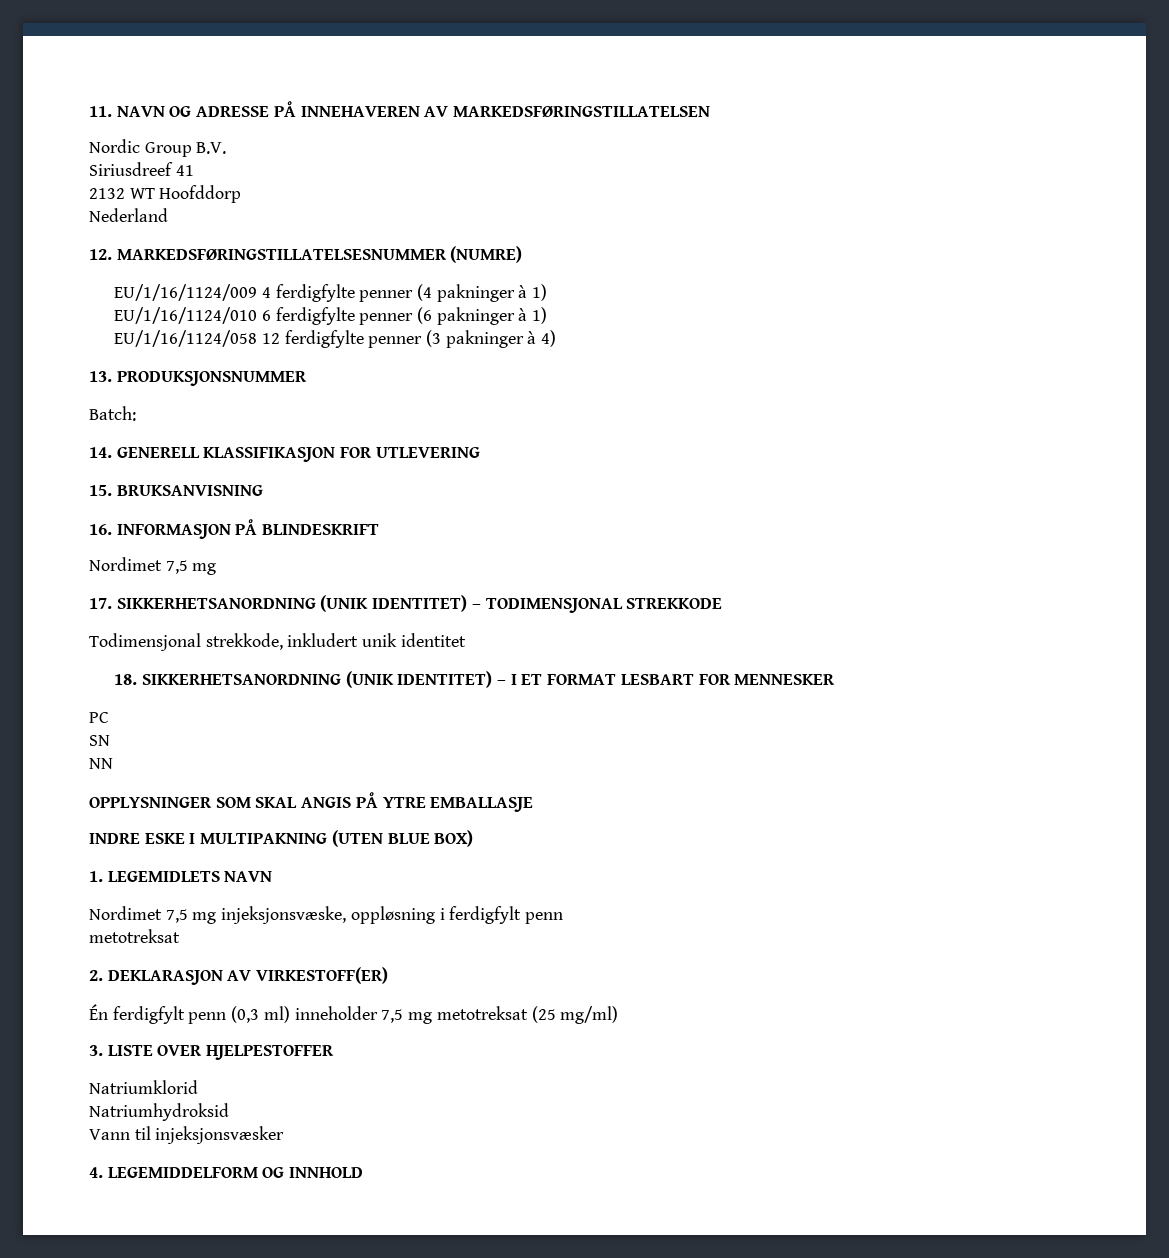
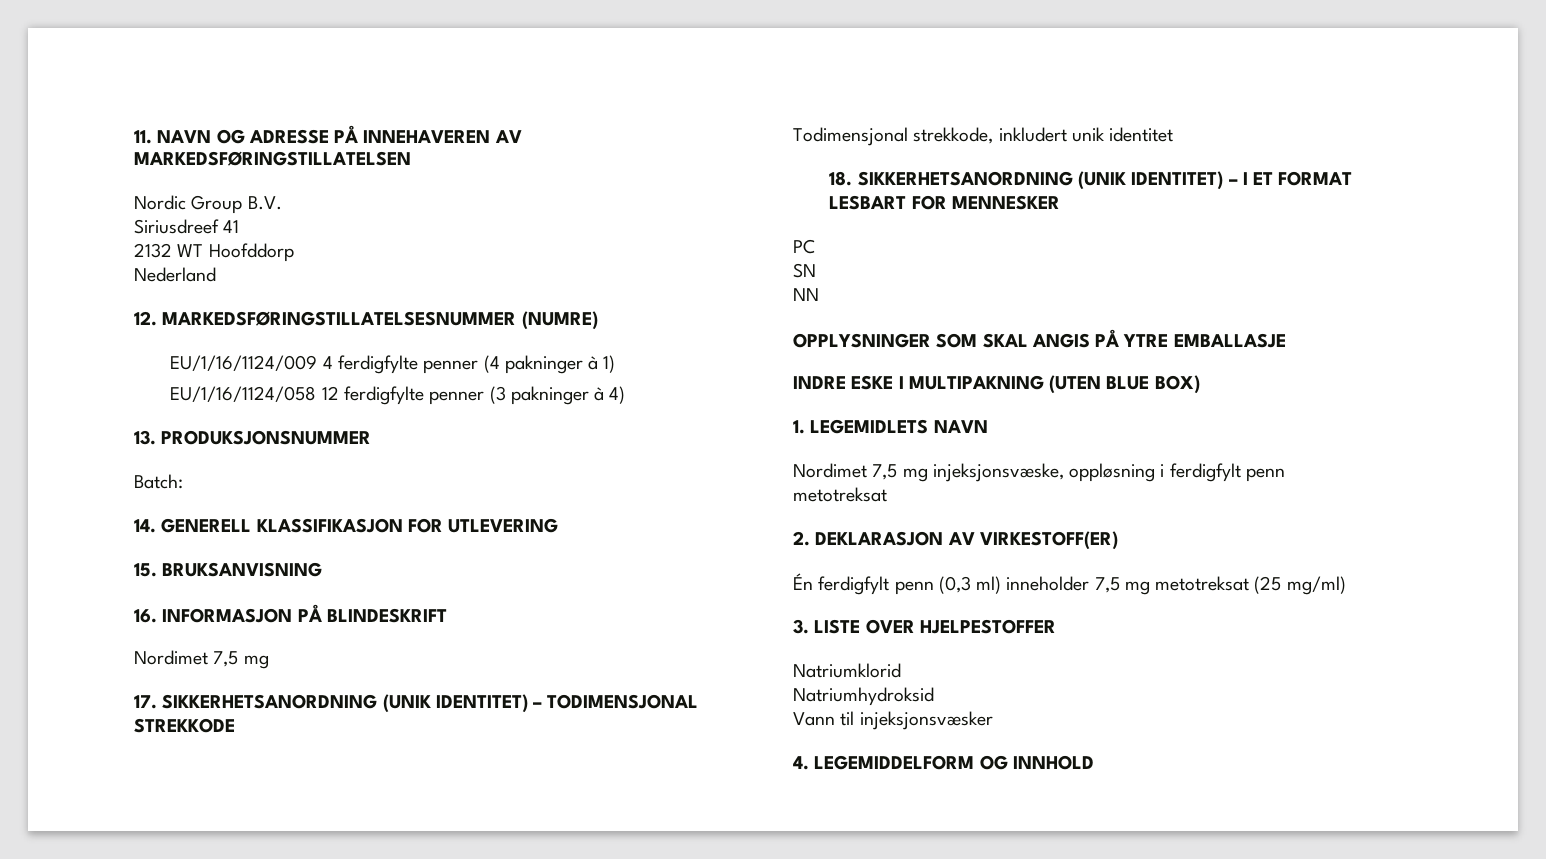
- EU/1/16/1124/010 6 ferdigfylte penner (6 pakninger à 1)

